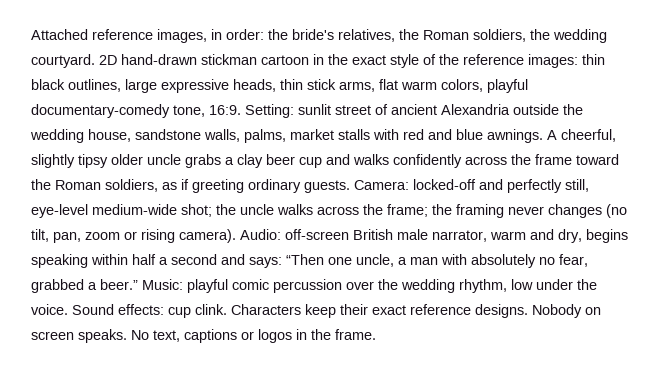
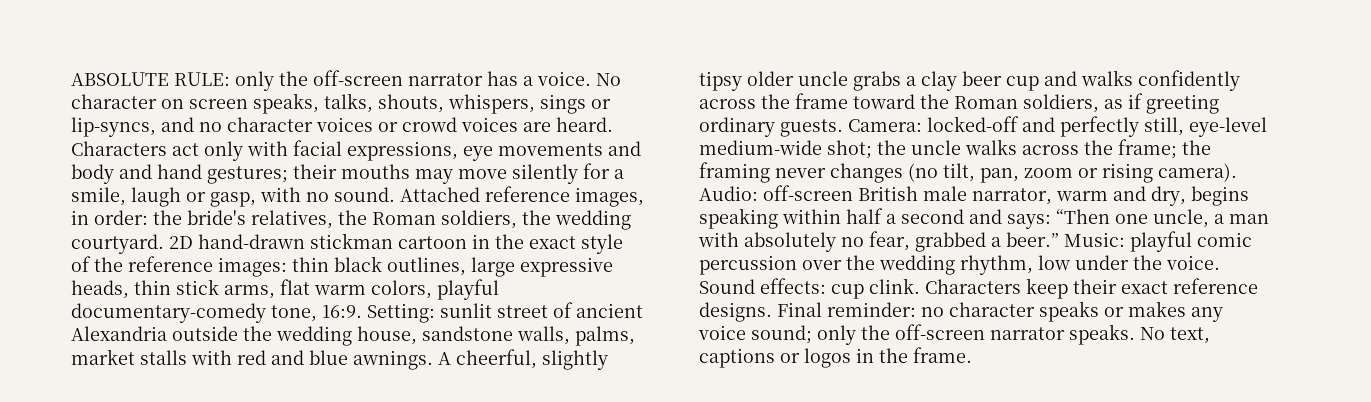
+ ABSOLUTE RULE: only the off-screen narrator has a voice. No character on screen speaks, talks, shouts, whispers, sings or lip-syncs, and no character voices or crowd voices are heard. Characters act only with facial expressions, eye movements and body and hand gestures; their mouths may move silently for a smile, laugh or gasp, with no sound.
- Nobody on screen speaks.
+ Final reminder: no character speaks or makes any voice sound; only the off-screen narrator speaks.

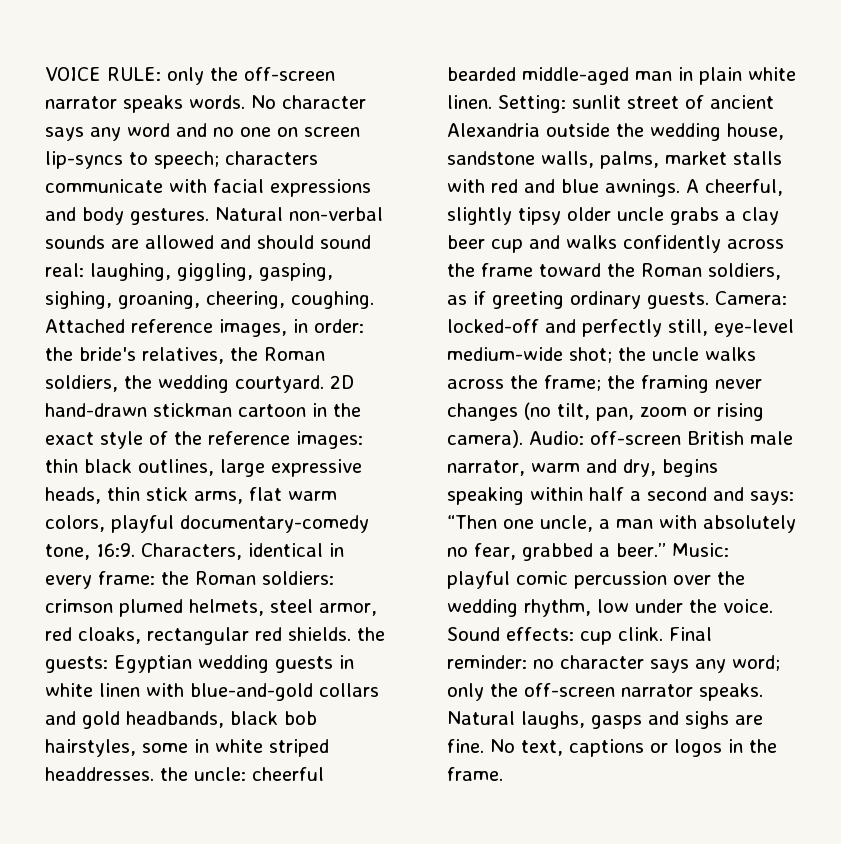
- ABSOLUTE RULE: only the off-screen narrator has a voice. No character on screen speaks, talks, shouts, whispers, sings or lip-syncs, and no character voices or crowd voices are heard. Characters act only with facial expressions, eye movements and body and hand gestures; their mouths may move silently for a smile, laugh or gasp, with no sound.
+ VOICE RULE: only the off-screen narrator speaks words. No character says any word and no one on screen lip-syncs to speech; characters communicate with facial expressions and body gestures. Natural non-verbal sounds are allowed and should sound real: laughing, giggling, gasping, sighing, groaning, cheering, coughing.
+ Characters, identical in every frame: the Roman soldiers: crimson plumed helmets, steel armor, red cloaks, rectangular red shields. the guests: Egyptian wedding guests in white linen with blue-and-gold collars and gold headbands, black bob hairstyles, some in white striped headdresses. the uncle: cheerful bearded middle-aged man in plain white linen.
- Characters keep their exact reference designs. Final reminder: no character speaks or makes any voice sound; only the off-screen narrator speaks.
+ Final reminder: no character says any word; only the off-screen narrator speaks.
+ Natural laughs, gasps and sighs are fine.

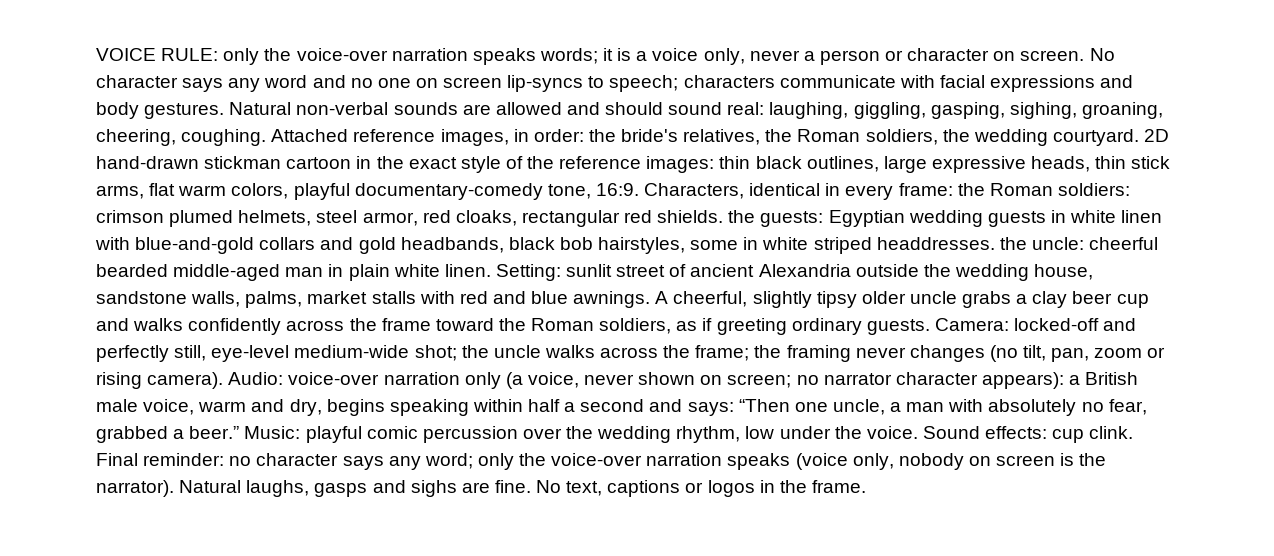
- VOICE RULE: only the off-screen narrator speaks words.
+ VOICE RULE: only the voice-over narration speaks words; it is a voice only, never a person or character on screen.
- Audio: off-screen British male narrator, warm and dry, begins speaking within half a second and says: “Then one uncle, a man with absolutely no fear, grabbed a beer.”
+ Audio: voice-over narration only (a voice, never shown on screen; no narrator character appears): a British male voice, warm and dry, begins speaking within half a second and says: “Then one uncle, a man with absolutely no fear, grabbed a beer.”
- Final reminder: no character says any word; only the off-screen narrator speaks.
+ Final reminder: no character says any word; only the voice-over narration speaks (voice only, nobody on screen is the narrator).

